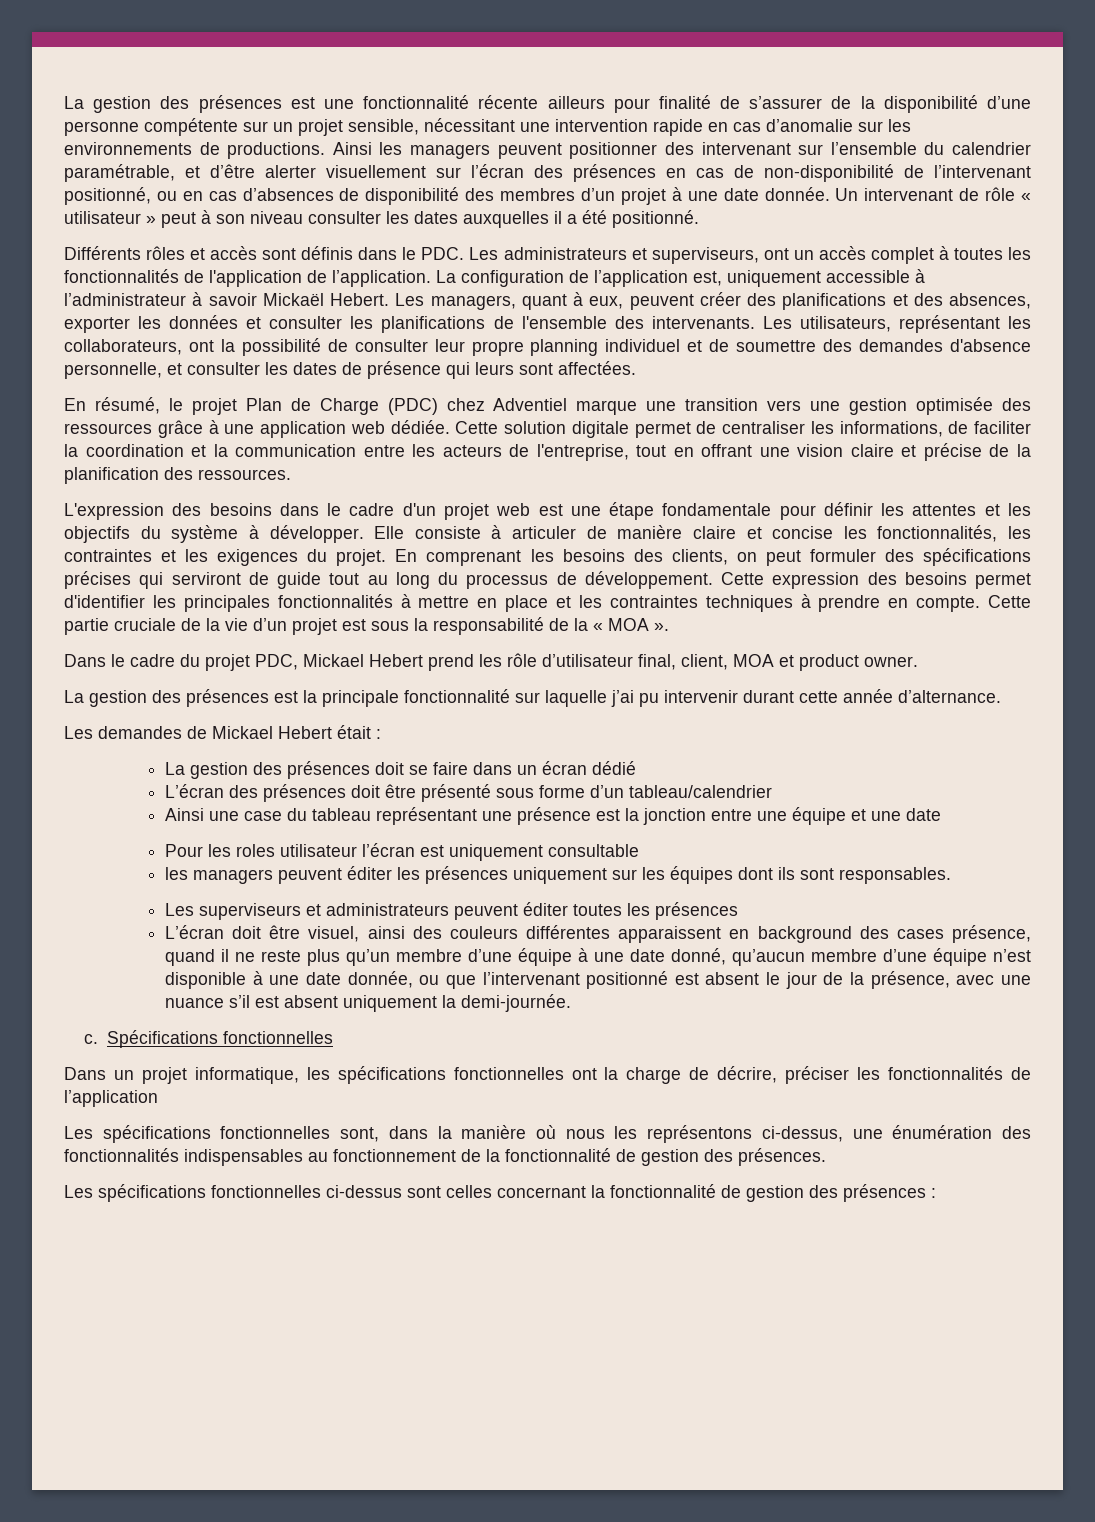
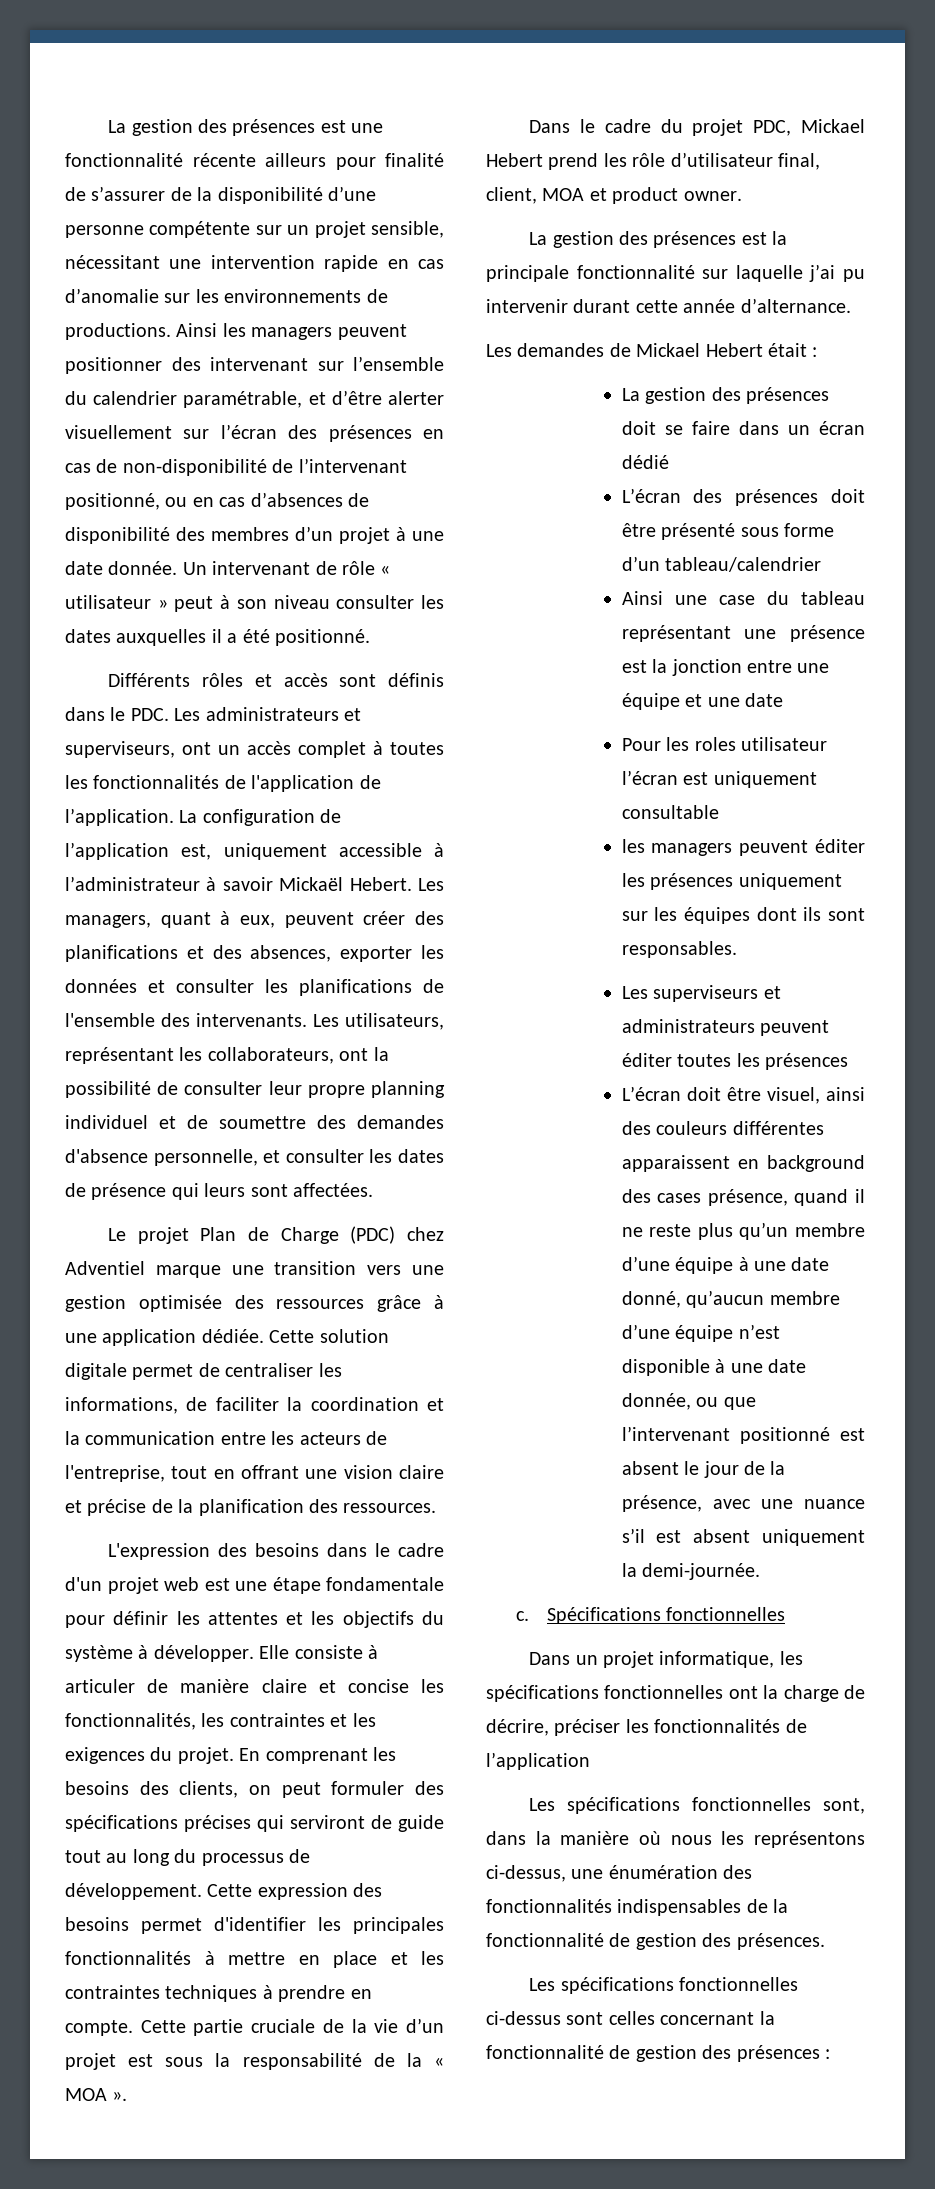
- En résumé, le projet Plan de Charge (PDC) chez Adventiel marque une transition vers une gestion optimisée des ressources grâce à une application web dédiée.
+ Le projet Plan de Charge (PDC) chez Adventiel marque une transition vers une gestion optimisée des ressources grâce à une application dédiée.
- Les spécifications fonctionnelles sont, dans la manière où nous les représentons ci-dessus, une énumération des fonctionnalités indispensables au fonctionnement de la fonctionnalité de gestion des présences.
+ Les spécifications fonctionnelles sont, dans la manière où nous les représentons ci-dessus, une énumération des fonctionnalités indispensables de la fonctionnalité de gestion des présences.

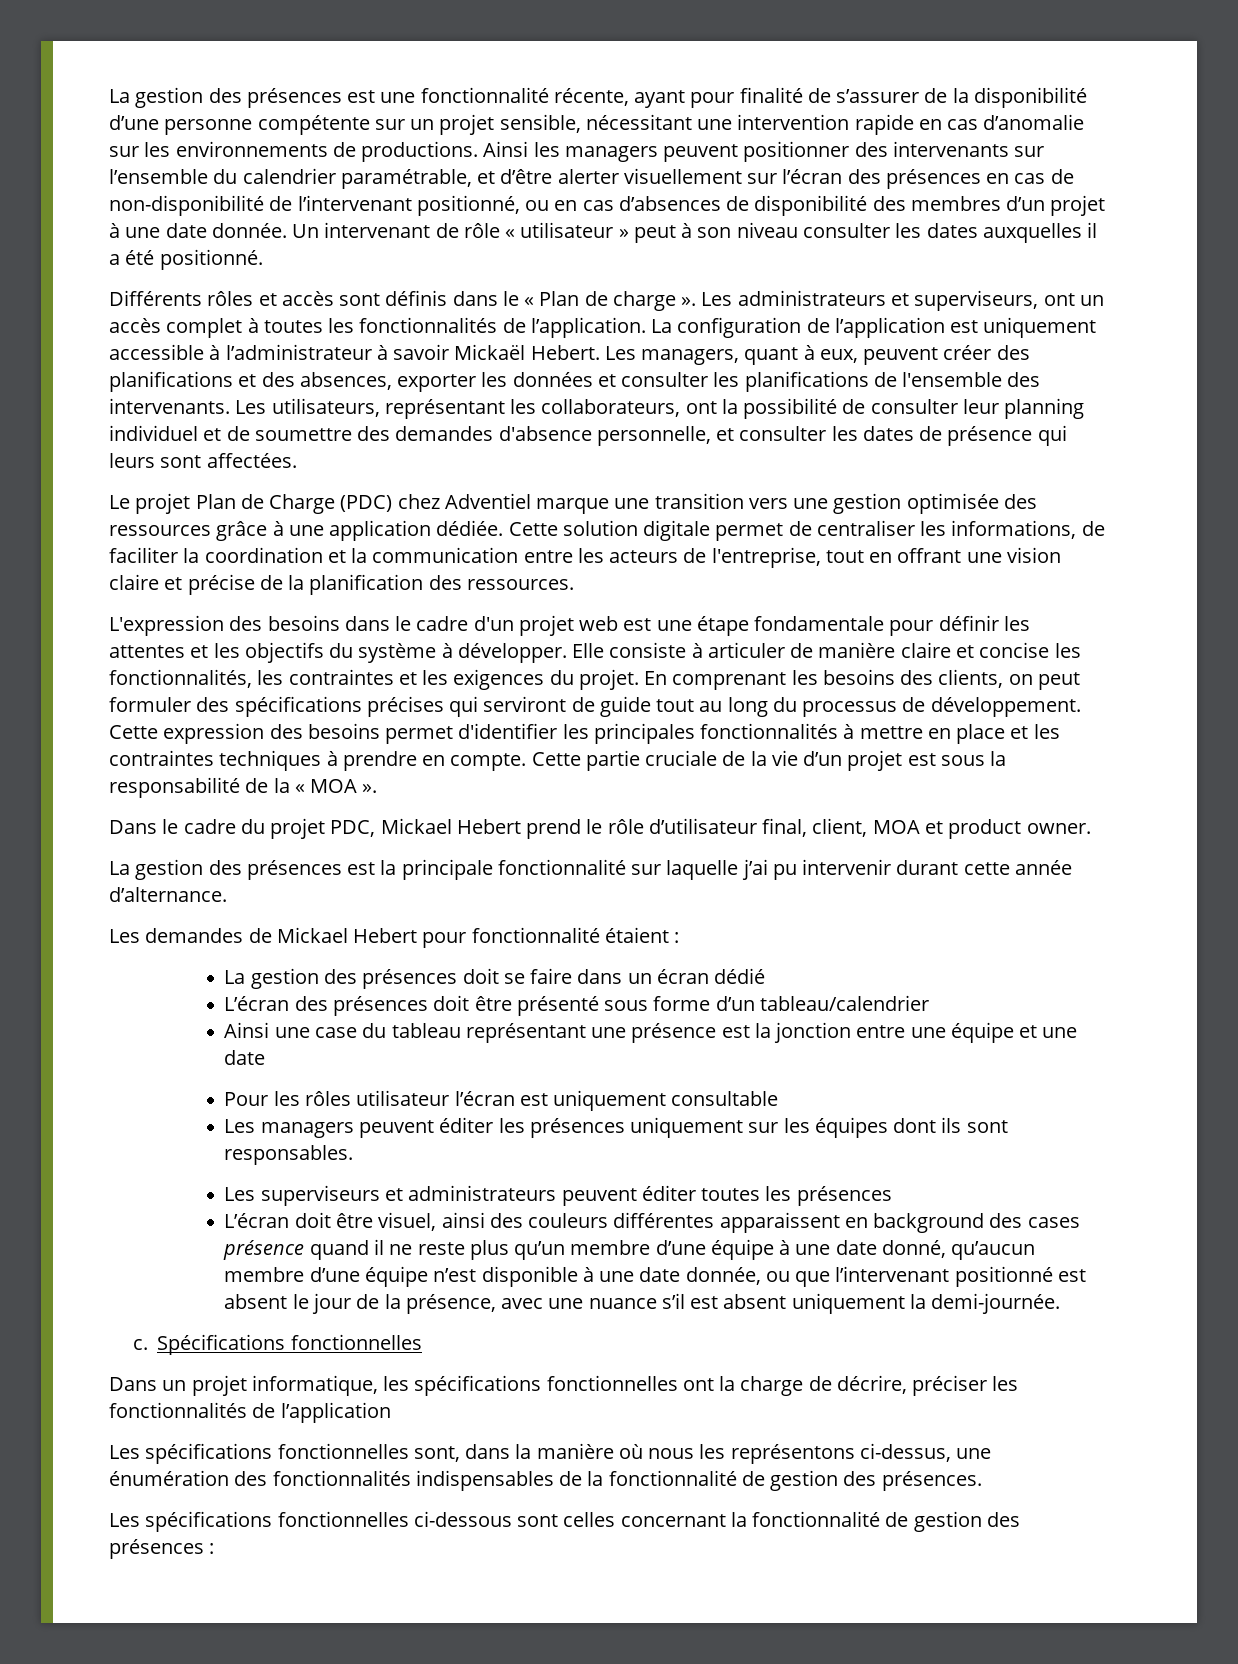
- La gestion des présences est une fonctionnalité récente ailleurs pour finalité de s’assurer de la disponibilité d’une personne compétente sur un projet sensible, nécessitant une intervention rapide en cas d’anomalie sur les environnements de productions.
+ La gestion des présences est une fonctionnalité récente, ayant pour finalité de s’assurer de la disponibilité d’une personne compétente sur un projet sensible, nécessitant une intervention rapide en cas d’anomalie sur les environnements de productions.
- Ainsi les managers peuvent positionner des intervenant sur l’ensemble du calendrier paramétrable, et d’être alerter visuellement sur l’écran des présences en cas de non-disponibilité de l’intervenant positionné, ou en cas d’absences de disponibilité des membres d’un projet à une date donnée.
+ Ainsi les managers peuvent positionner des intervenants sur l’ensemble du calendrier paramétrable, et d’être alerter visuellement sur l’écran des présences en cas de non-disponibilité de l’intervenant positionné, ou en cas d’absences de disponibilité des membres d’un projet à une date donnée.
- Différents rôles et accès sont définis dans le PDC. Les administrateurs et superviseurs, ont un accès complet à toutes les fonctionnalités de l'application de l’application.
+ Différents rôles et accès sont définis dans le « Plan de charge ». Les administrateurs et superviseurs, ont un accès complet à toutes les fonctionnalités de l’application.
- La configuration de l’application est, uniquement accessible à l’administrateur à savoir Mickaël Hebert.
+ La configuration de l’application est uniquement accessible à l’administrateur à savoir Mickaël Hebert.
- Les utilisateurs, représentant les collaborateurs, ont la possibilité de consulter leur propre planning individuel et de soumettre des demandes d'absence personnelle, et consulter les dates de présence qui leurs sont affectées.
+ Les utilisateurs, représentant les collaborateurs, ont la possibilité de consulter leur planning individuel et de soumettre des demandes d'absence personnelle, et consulter les dates de présence qui leurs sont affectées.
- Dans le cadre du projet PDC, Mickael Hebert prend les rôle d’utilisateur final, client, MOA et product owner.
+ Dans le cadre du projet PDC, Mickael Hebert prend le rôle d’utilisateur final, client, MOA et product owner.
- Les demandes de Mickael Hebert était :
+ Les demandes de Mickael Hebert pour fonctionnalité étaient :
- Pour les roles utilisateur l’écran est uniquement consultable
+ Pour les rôles utilisateur l’écran est uniquement consultable
- les managers peuvent éditer les présences uniquement sur les équipes dont ils sont responsables.
+ Les managers peuvent éditer les présences uniquement sur les équipes dont ils sont responsables.
- L’écran doit être visuel, ainsi des couleurs différentes apparaissent en background des cases présence, quand il ne reste plus qu’un membre d’une équipe à une date donné, qu’aucun membre d’une équipe n’est disponible à une date donnée, ou que l’intervenant positionné est absent le jour de la présence, avec une nuance s’il est absent uniquement la demi-journée.
+ L’écran doit être visuel, ainsi des couleurs différentes apparaissent en background des cases présence quand il ne reste plus qu’un membre d’une équipe à une date donné, qu’aucun membre d’une équipe n’est disponible à une date donnée, ou que l’intervenant positionné est absent le jour de la présence, avec une nuance s’il est absent uniquement la demi-journée.
- Les spécifications fonctionnelles ci-dessus sont celles concernant la fonctionnalité de gestion des présences :
+ Les spécifications fonctionnelles ci-dessous sont celles concernant la fonctionnalité de gestion des présences :

